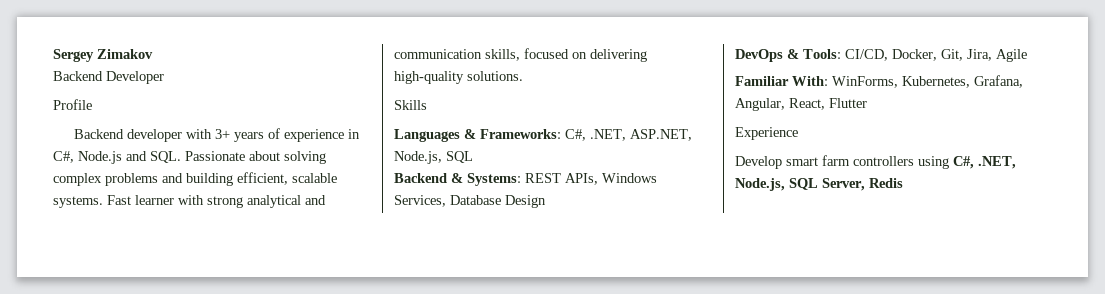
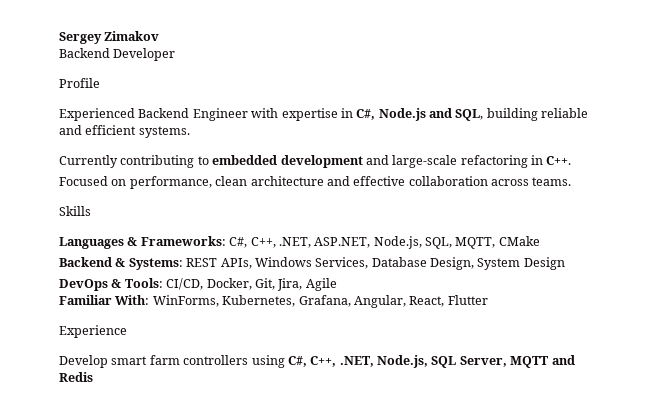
- Backend developer with 3+ years of experience in C#, Node.js and SQL. Passionate about solving complex problems and building efficient, scalable systems. Fast learner with strong analytical and communication skills, focused on delivering high-quality solutions.
+ Experienced Backend Engineer with expertise in C#, Node.js and SQL, building reliable and efficient systems.
+ Currently contributing to embedded development and large-scale refactoring in C++.
+ Focused on performance, clean architecture and effective collaboration across teams.
- Languages & Frameworks: C#, .NET, ASP.NET, Node.js, SQL
+ Languages & Frameworks: C#, C++, .NET, ASP.NET, Node.js, SQL, MQTT, CMake
- Backend & Systems: REST APIs, Windows Services, Database Design
+ Backend & Systems: REST APIs, Windows Services, Database Design, System Design
- Develop smart farm controllers using C#, .NET, Node.js, SQL Server, Redis
+ Develop smart farm controllers using C#, C++, .NET, Node.js, SQL Server, MQTT and Redis

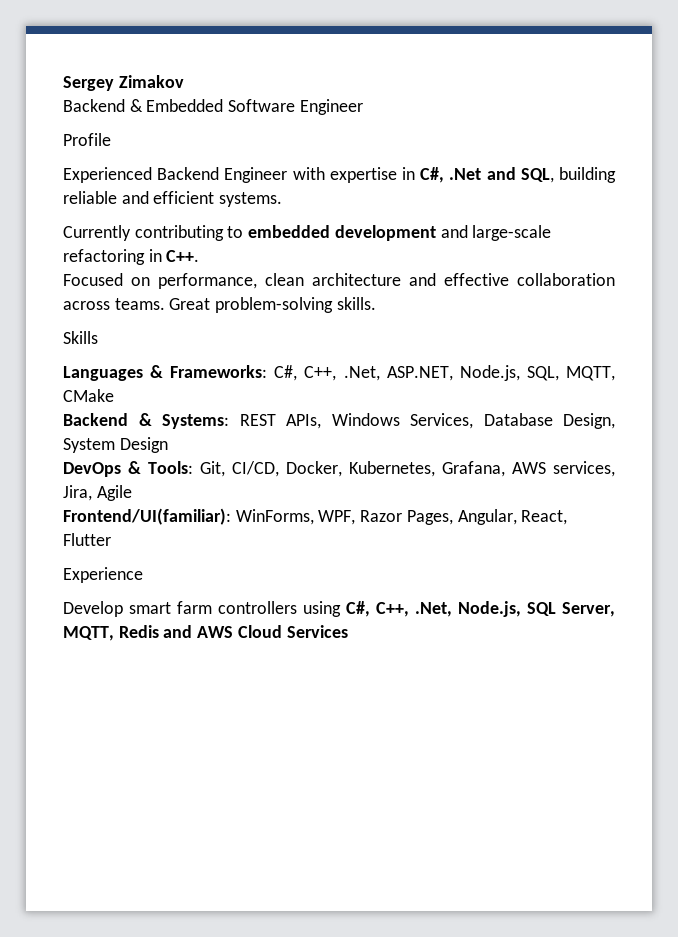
- Backend Developer
+ Backend & Embedded Software Engineer
- Experienced Backend Engineer with expertise in C#, Node.js and SQL, building reliable and efficient systems.
+ Experienced Backend Engineer with expertise in C#, .Net and SQL, building reliable and efficient systems.
+ Great problem-solving skills.
- Languages & Frameworks: C#, C++, .NET, ASP.NET, Node.js, SQL, MQTT, CMake
+ Languages & Frameworks: C#, C++, .Net, ASP.NET, Node.js, SQL, MQTT, CMake
- DevOps & Tools: CI/CD, Docker, Git, Jira, Agile
- Familiar With: WinForms, Kubernetes, Grafana, Angular, React, Flutter
+ DevOps & Tools: Git, CI/CD, Docker, Kubernetes, Grafana, AWS services, Jira, Agile
+ Frontend/UI(familiar): WinForms, WPF, Razor Pages, Angular, React, Flutter
- Develop smart farm controllers using C#, C++, .NET, Node.js, SQL Server, MQTT and Redis
+ Develop smart farm controllers using C#, C++, .Net, Node.js, SQL Server, MQTT, Redis and AWS Cloud Services

